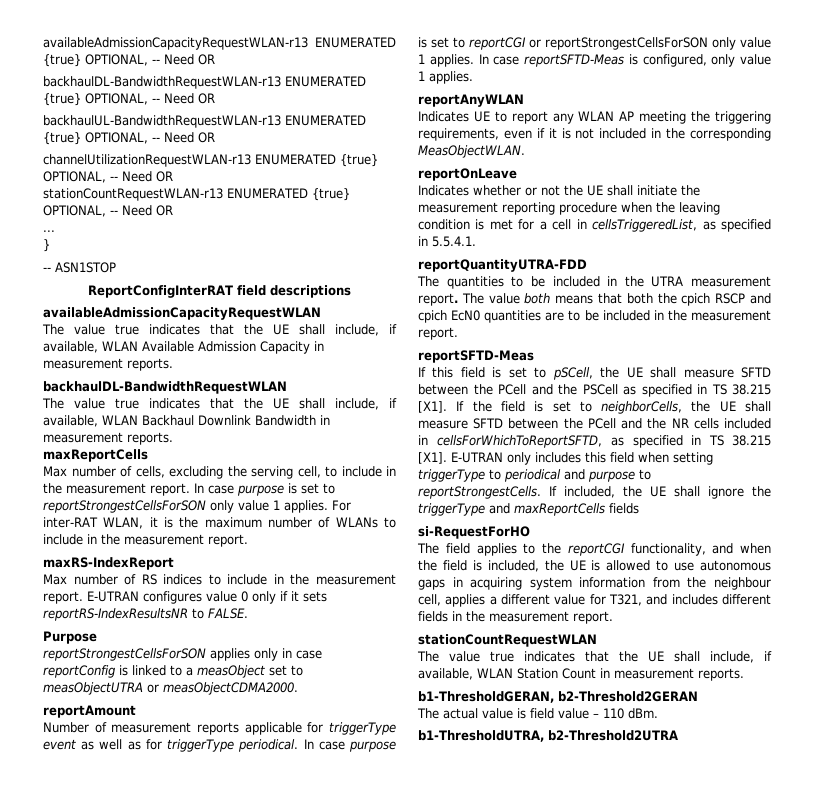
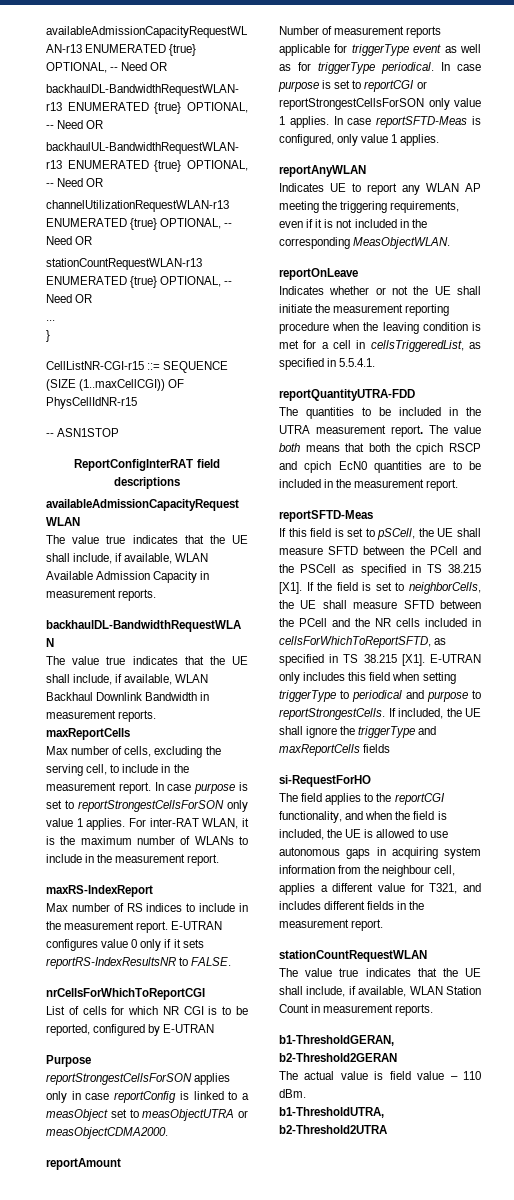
+ CellListNR-CGI-r15 ::= SEQUENCE (SIZE (1..maxCellCGI)) OF PhysCellIdNR-r15
+ nrCellsForWhichToReportCGI
+ List of cells for which NR CGI is to be reported, configured by E-UTRAN

